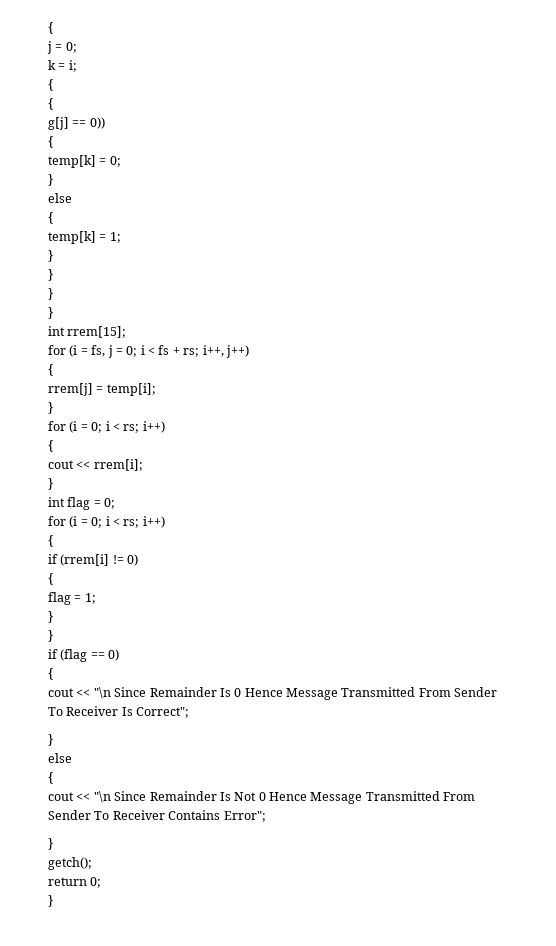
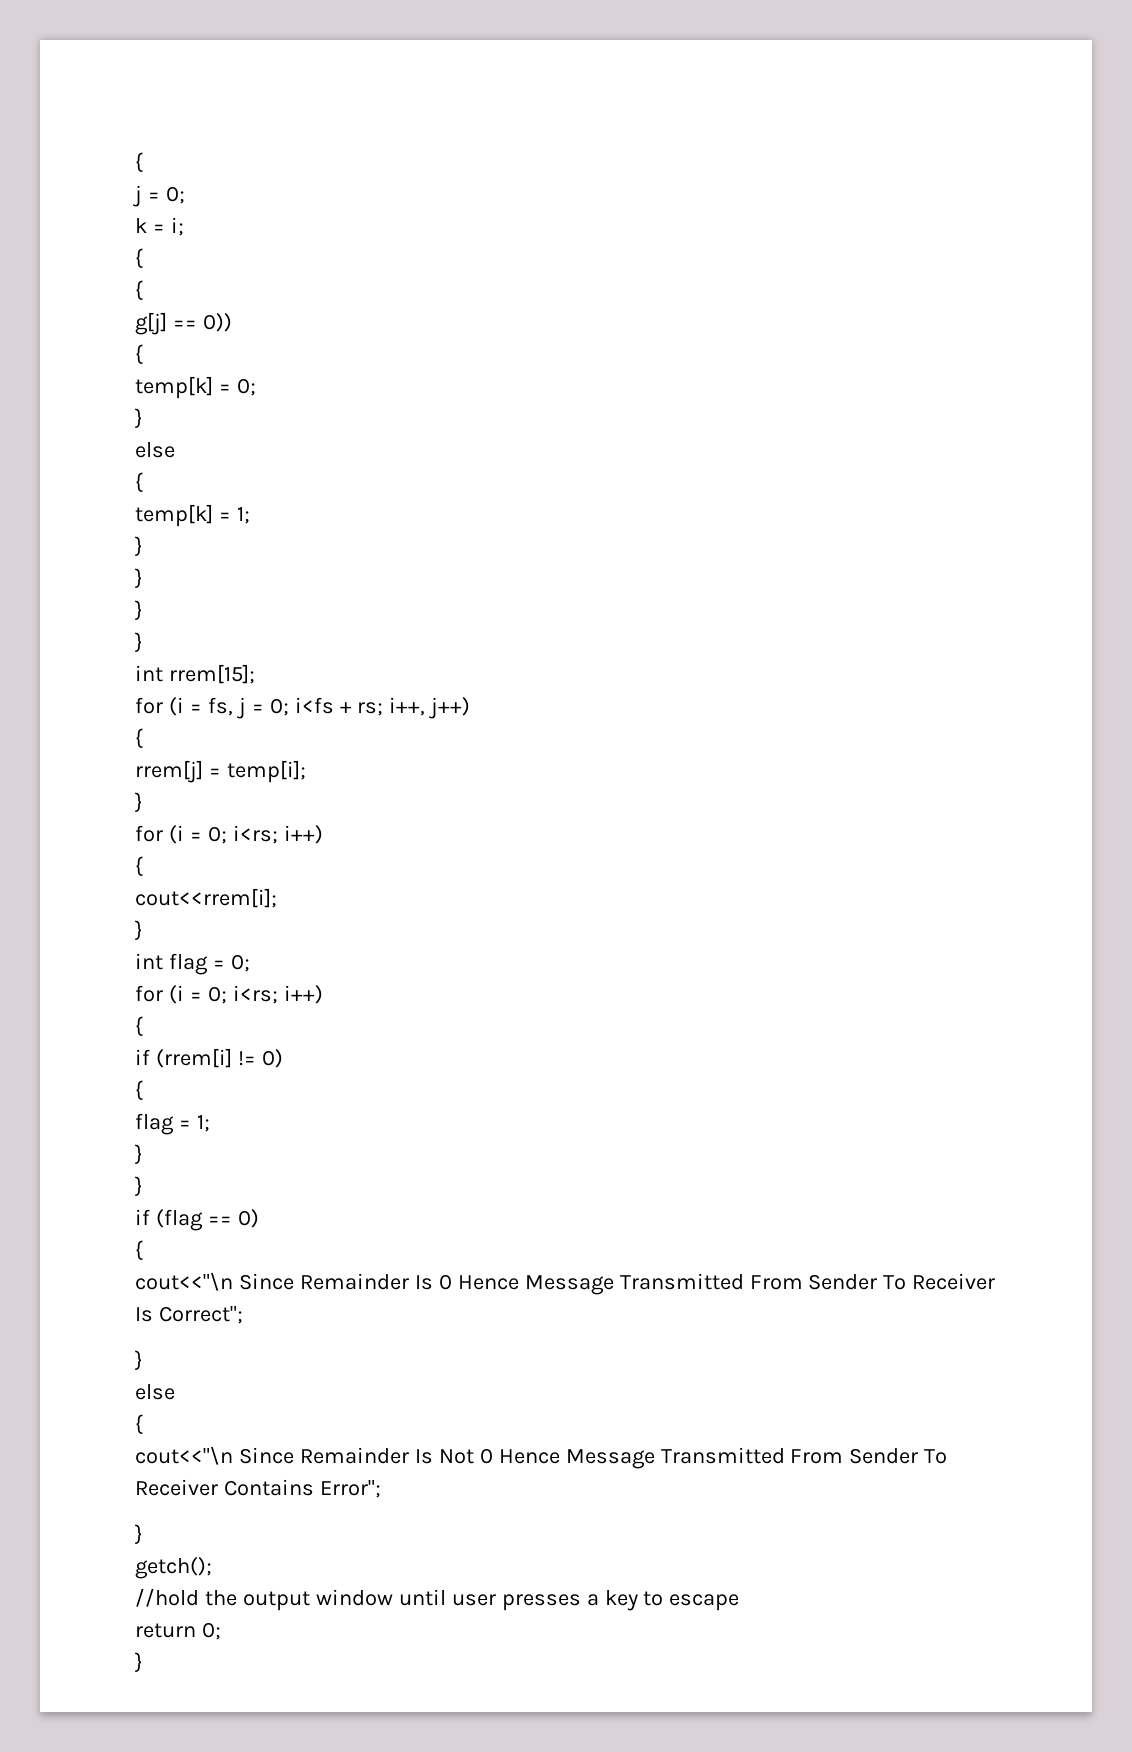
- for (i = fs, j = 0; i < fs + rs; i++, j++)
+ for (i = fs, j = 0; i<fs + rs; i++, j++)
  rrem[j] = temp[i];
  }
- for (i = 0; i < rs; i++)
+ for (i = 0; i<rs; i++)
  {
- cout << rrem[i];
+ cout<<rrem[i];
  int flag = 0;
- for (i = 0; i < rs; i++)
+ for (i = 0; i<rs; i++)
- cout << "\n Since Remainder Is 0 Hence Message Transmitted From Sender To Receiver Is Correct";
+ cout<<"\n Since Remainder Is 0 Hence Message Transmitted From Sender To Receiver Is Correct";
- cout << "\n Since Remainder Is Not 0 Hence Message Transmitted From Sender To Receiver Contains Error";
+ cout<<"\n Since Remainder Is Not 0 Hence Message Transmitted From Sender To Receiver Contains Error";
+ //hold the output window until user presses a key to escape

